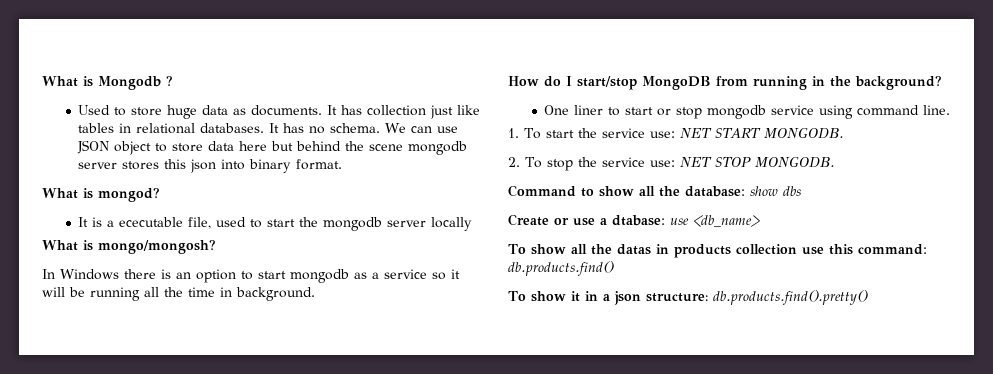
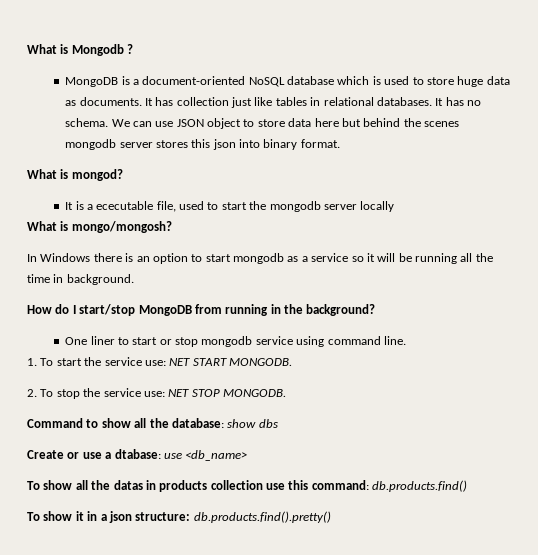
- Used to store huge data as documents.
+ MongoDB is a document-oriented NoSQL database which is used to store huge data as documents.
- We can use JSON object to store data here but behind the scene mongodb server stores this json into binary format.
+ We can use JSON object to store data here but behind the scenes mongodb server stores this json into binary format.

